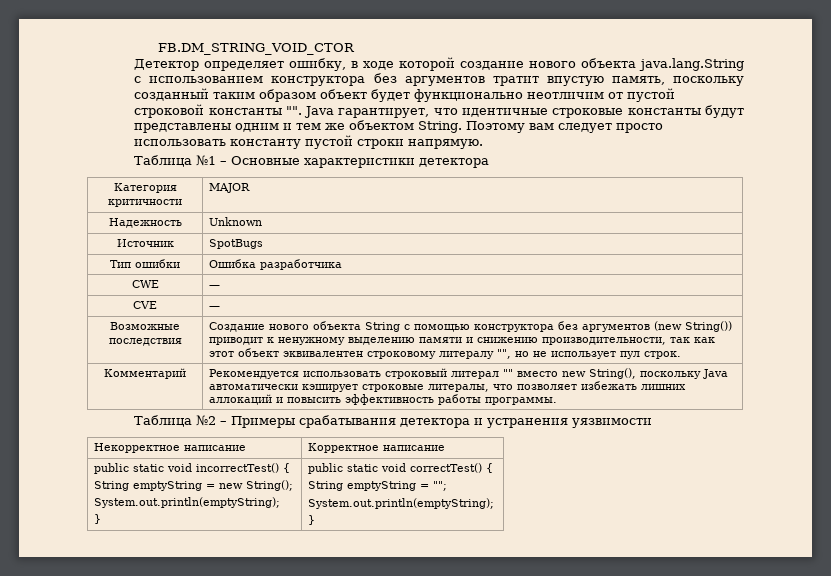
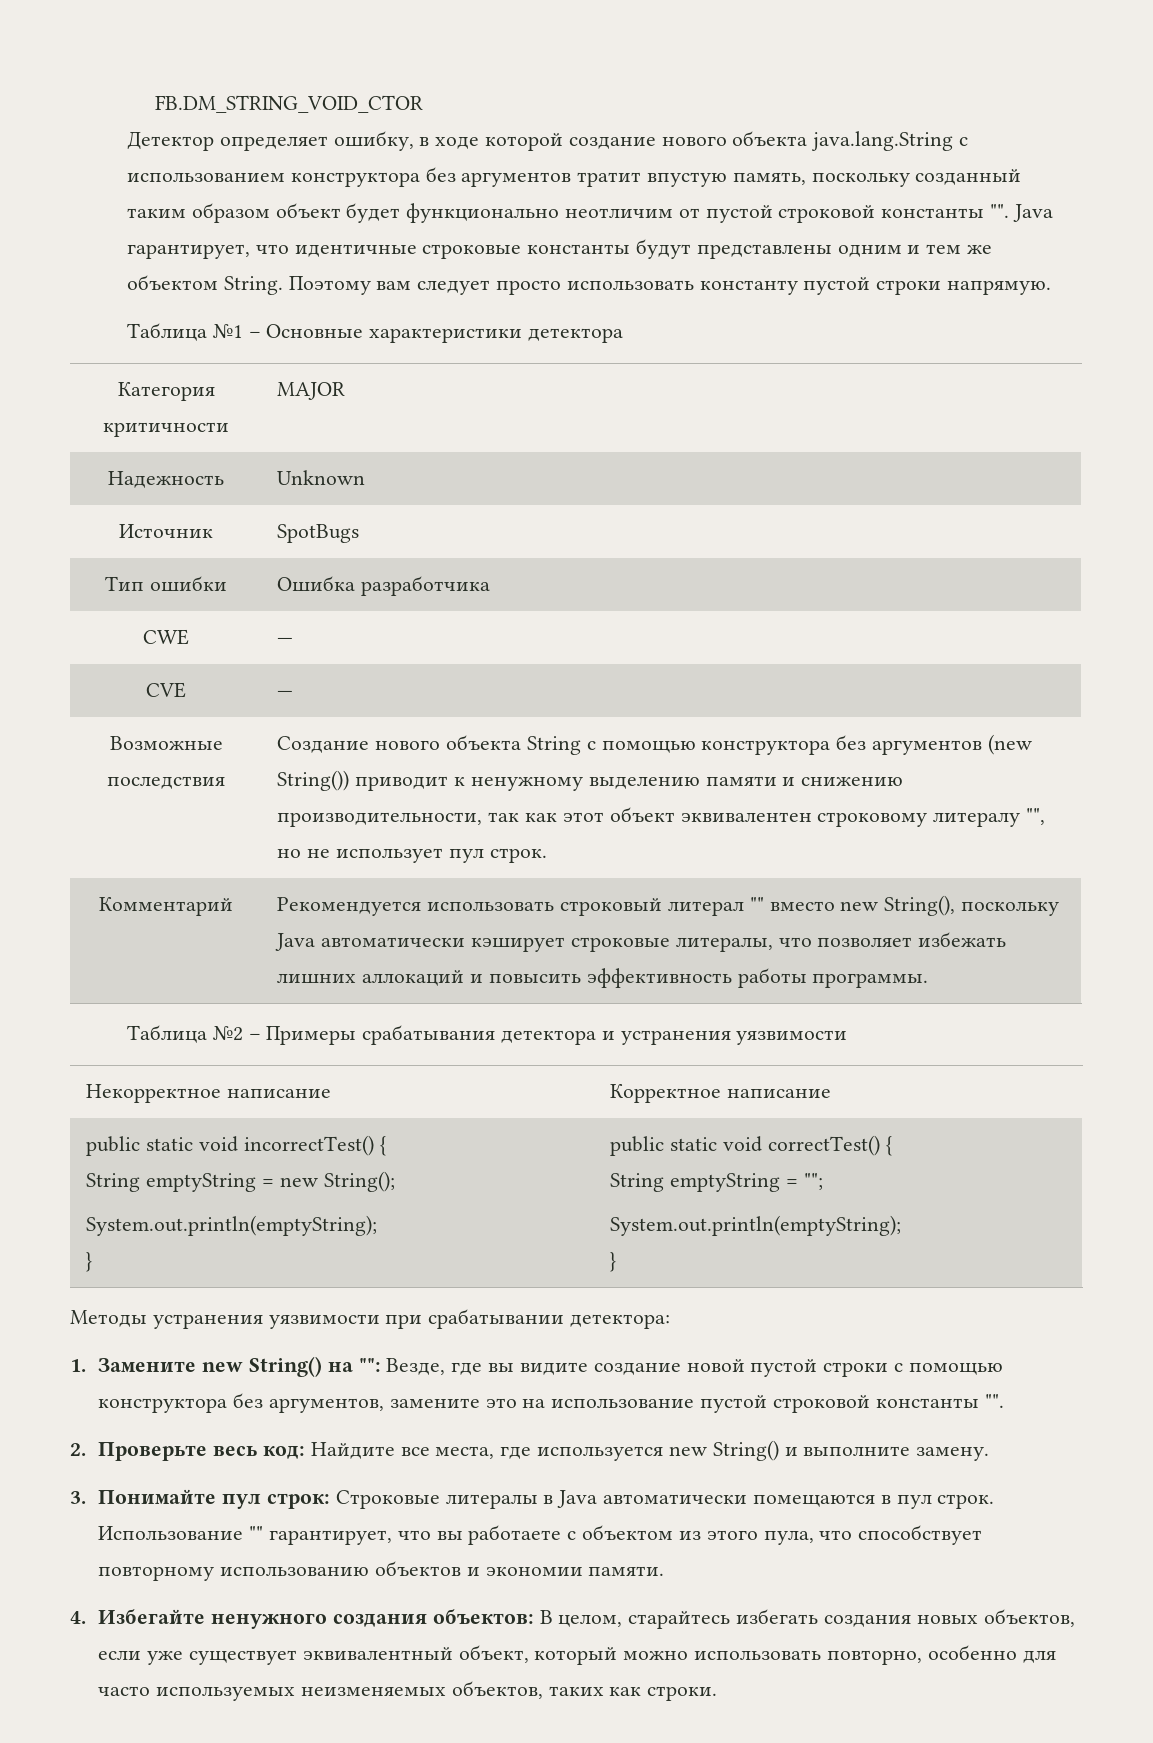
+ Методы устранения уязвимости при срабатывании детектора:
+ 1. Замените new String() на "": Везде, где вы видите создание новой пустой строки с помощью конструктора без аргументов, замените это на использование пустой строковой константы "".
+ 2. Проверьте весь код: Найдите все места, где используется new String() и выполните замену.
+ 3. Понимайте пул строк: Строковые литералы в Java автоматически помещаются в пул строк. Использование "" гарантирует, что вы работаете с объектом из этого пула, что способствует повторному использованию объектов и экономии памяти.
+ 4. Избегайте ненужного создания объектов: В целом, старайтесь избегать создания новых объектов, если уже существует эквивалентный объект, который можно использовать повторно, особенно для часто используемых неизменяемых объектов, таких как строки.

